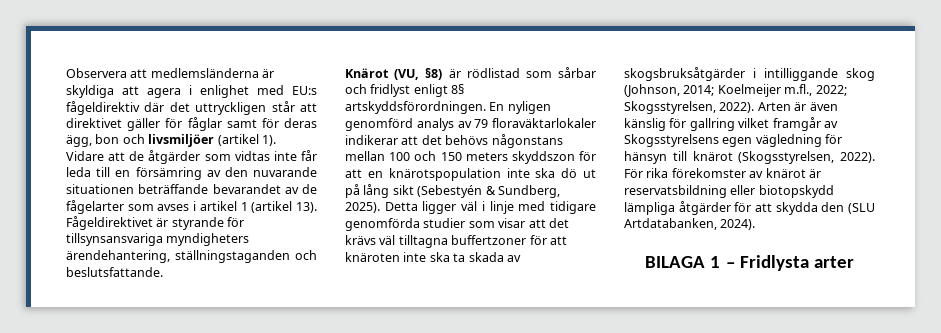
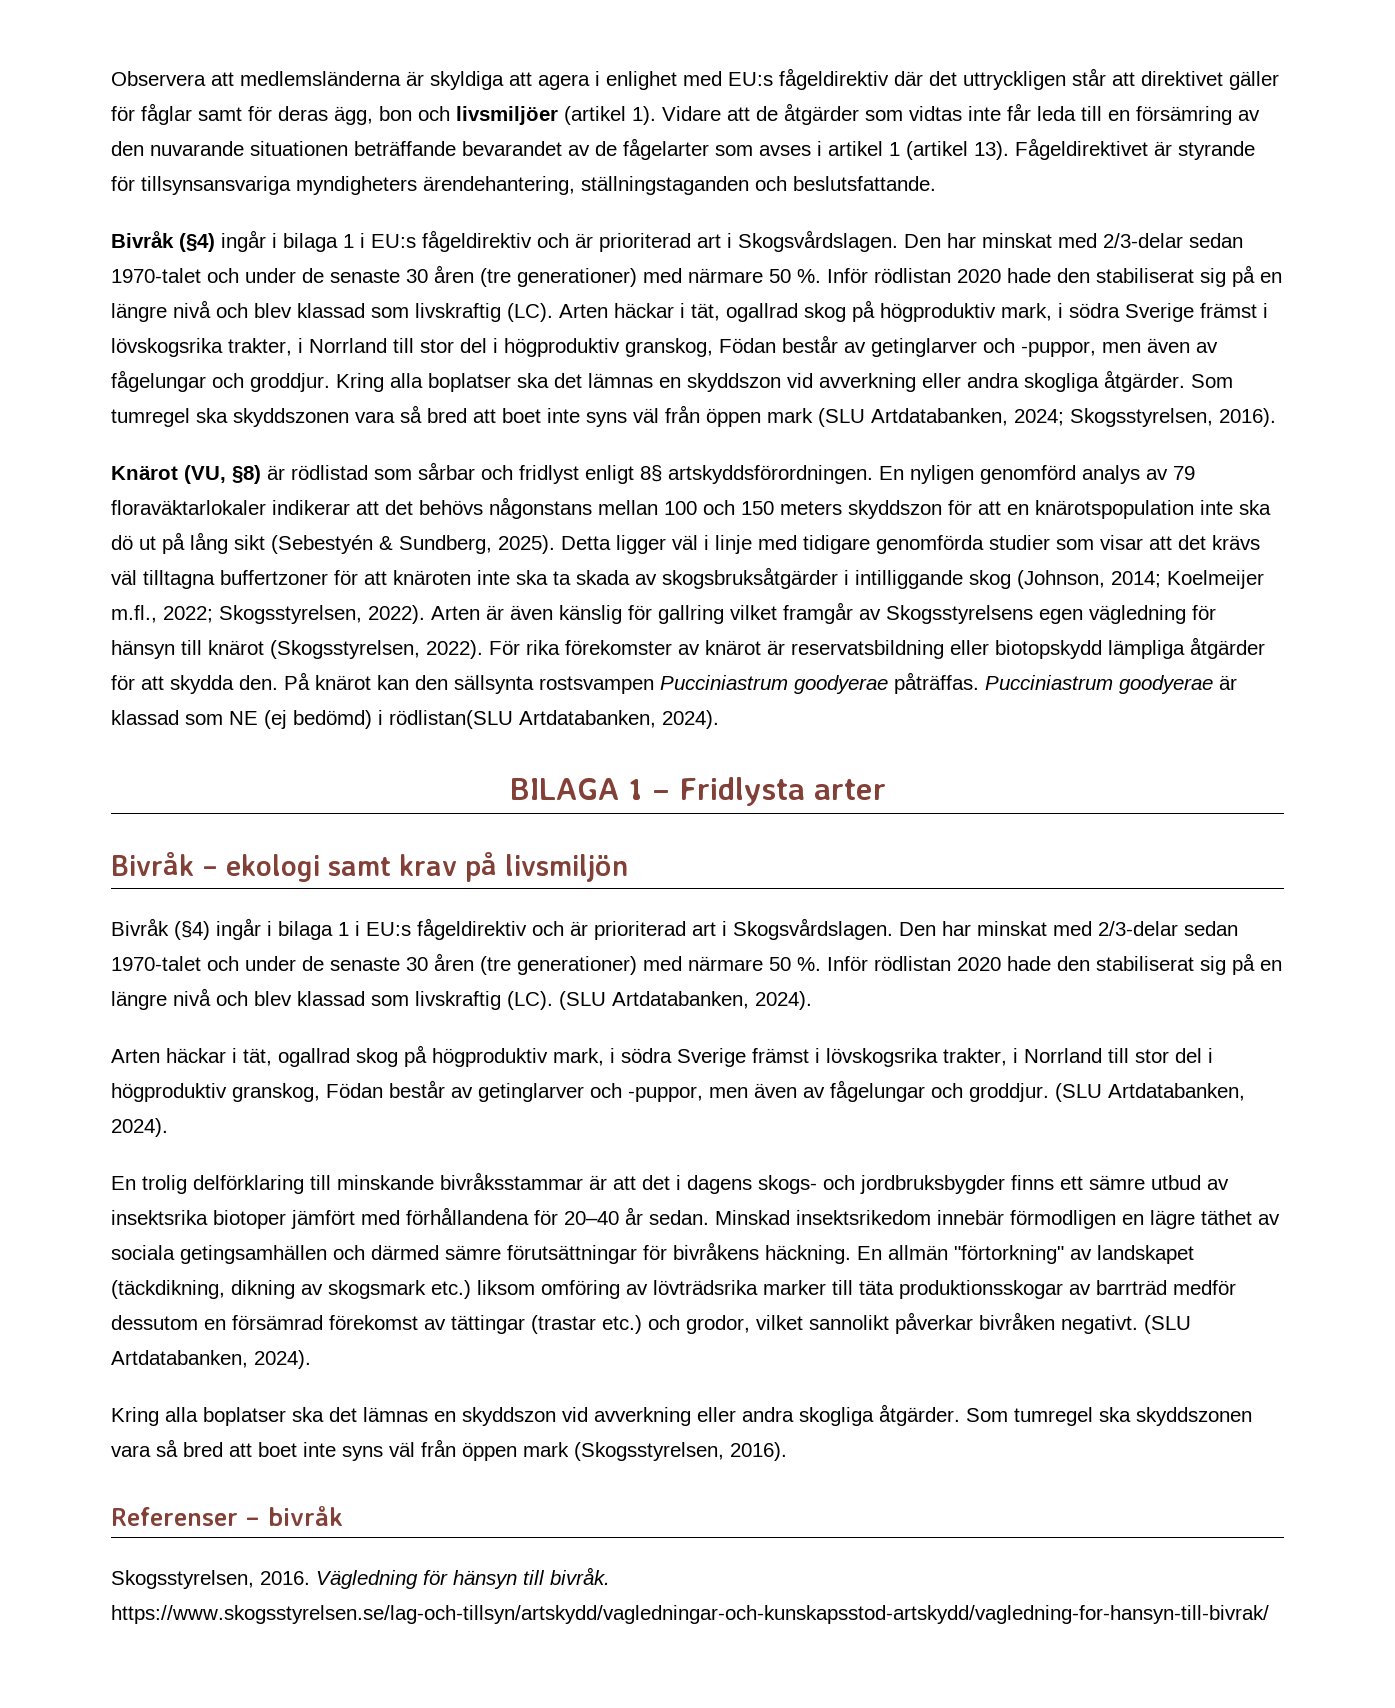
+ Bivråk (§4) ingår i bilaga 1 i EU:s fågeldirektiv och är prioriterad art i Skogsvårdslagen. Den har minskat med 2/3-delar sedan 1970-talet och under de senaste 30 åren (tre generationer) med närmare 50 %. Inför rödlistan 2020 hade den stabiliserat sig på en längre nivå och blev klassad som livskraftig (LC). Arten häckar i tät, ogallrad skog på högproduktiv mark, i södra Sverige främst i lövskogsrika trakter, i Norrland till stor del i högproduktiv granskog, Födan består av getinglarver och -puppor, men även av fågelungar och groddjur. Kring alla boplatser ska det lämnas en skyddszon vid avverkning eller andra skogliga åtgärder. Som tumregel ska skyddszonen vara så bred att boet inte syns väl från öppen mark (SLU Artdatabanken, 2024; Skogsstyrelsen, 2016).
- För rika förekomster av knärot är reservatsbildning eller biotopskydd lämpliga åtgärder för att skydda den (SLU Artdatabanken, 2024).
+ För rika förekomster av knärot är reservatsbildning eller biotopskydd lämpliga åtgärder för att skydda den. På knärot kan den sällsynta rostsvampen Pucciniastrum goodyerae påträffas. Pucciniastrum goodyerae är klassad som NE (ej bedömd) i rödlistan(SLU Artdatabanken, 2024).
+ Bivråk – ekologi samt krav på livsmiljön
+ Bivråk (§4) ingår i bilaga 1 i EU:s fågeldirektiv och är prioriterad art i Skogsvårdslagen. Den har minskat med 2/3-delar sedan 1970-talet och under de senaste 30 åren (tre generationer) med närmare 50 %. Inför rödlistan 2020 hade den stabiliserat sig på en längre nivå och blev klassad som livskraftig (LC). (SLU Artdatabanken, 2024).
+ Arten häckar i tät, ogallrad skog på högproduktiv mark, i södra Sverige främst i lövskogsrika trakter, i Norrland till stor del i högproduktiv granskog, Födan består av getinglarver och -puppor, men även av fågelungar och groddjur. (SLU Artdatabanken, 2024).
+ En trolig delförklaring till minskande bivråksstammar är att det i dagens skogs- och jordbruksbygder finns ett sämre utbud av insektsrika biotoper jämfört med förhållandena för 20–40 år sedan. Minskad insektsrikedom innebär förmodligen en lägre täthet av sociala getingsamhällen och därmed sämre förutsättningar för bivråkens häckning. En allmän "förtorkning" av landskapet (täckdikning, dikning av skogsmark etc.) liksom omföring av lövträdsrika marker till täta produktionsskogar av barrträd medför dessutom en försämrad förekomst av tättingar (trastar etc.) och grodor, vilket sannolikt påverkar bivråken negativt. (SLU Artdatabanken, 2024).
+ Kring alla boplatser ska det lämnas en skyddszon vid avverkning eller andra skogliga åtgärder. Som tumregel ska skyddszonen vara så bred att boet inte syns väl från öppen mark (Skogsstyrelsen, 2016).
+ Referenser – bivråk
+ Skogsstyrelsen, 2016. Vägledning för hänsyn till bivråk. https://www.skogsstyrelsen.se/lag-och-tillsyn/artskydd/vagledningar-och-kunskapsstod-artskydd/vagledning-for-hansyn-till-bivrak/

